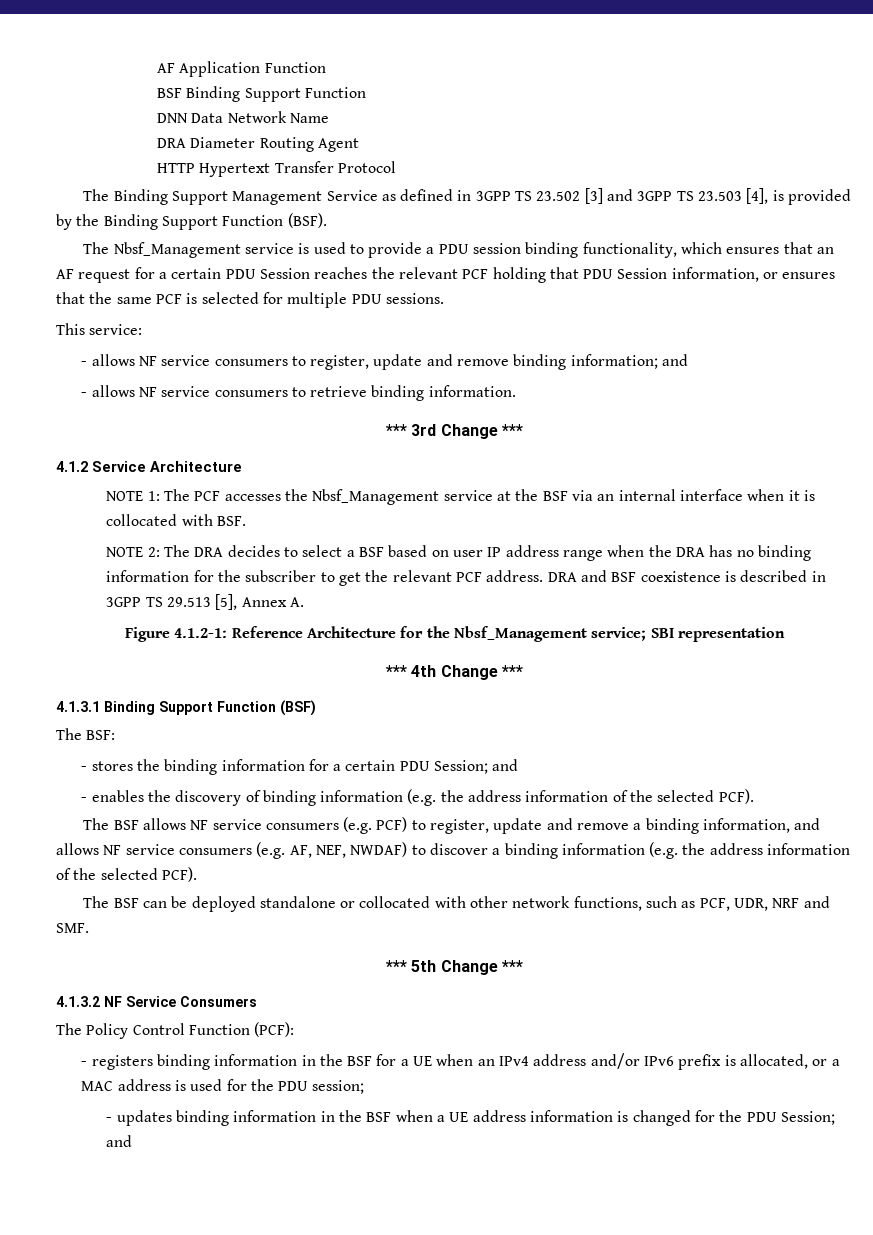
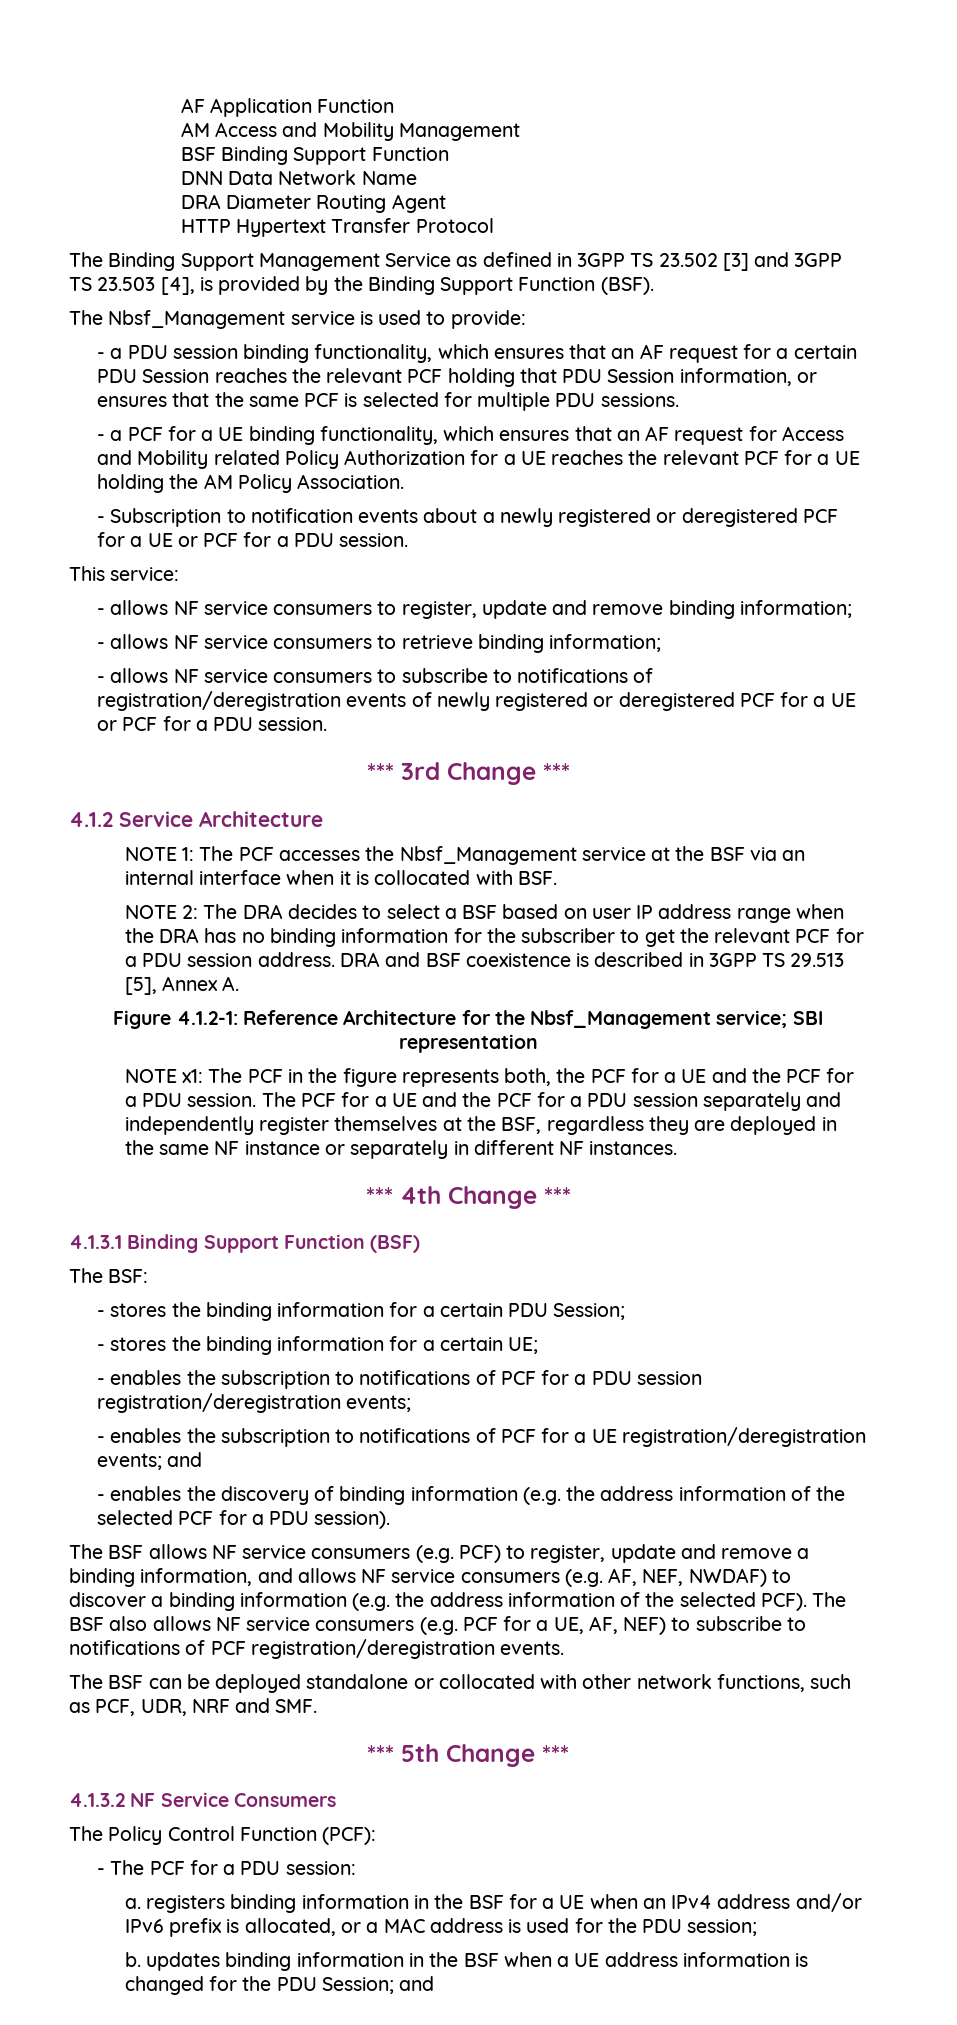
+ AM Access and Mobility Management
- The Nbsf_Management service is used to provide a PDU session binding functionality, which ensures that an AF request for a certain PDU Session reaches the relevant PCF holding that PDU Session information, or ensures that the same PCF is selected for multiple PDU sessions.
+ The Nbsf_Management service is used to provide:
+ - a PDU session binding functionality, which ensures that an AF request for a certain PDU Session reaches the relevant PCF holding that PDU Session information, or ensures that the same PCF is selected for multiple PDU sessions.
+ - a PCF for a UE binding functionality, which ensures that an AF request for Access and Mobility related Policy Authorization for a UE reaches the relevant PCF for a UE holding the AM Policy Association.
+ - Subscription to notification events about a newly registered or deregistered PCF for a UE or PCF for a PDU session.
- - allows NF service consumers to register, update and remove binding information; and
+ - allows NF service consumers to register, update and remove binding information;
- - allows NF service consumers to retrieve binding information.
+ - allows NF service consumers to retrieve binding information;
+ - allows NF service consumers to subscribe to notifications of registration/deregistration events of newly registered or deregistered PCF for a UE or PCF for a PDU session.
- NOTE 2: The DRA decides to select a BSF based on user IP address range when the DRA has no binding information for the subscriber to get the relevant PCF address.
+ NOTE 2: The DRA decides to select a BSF based on user IP address range when the DRA has no binding information for the subscriber to get the relevant PCF for a PDU session address.
+ NOTE x1: The PCF in the figure represents both, the PCF for a UE and the PCF for a PDU session. The PCF for a UE and the PCF for a PDU session separately and independently register themselves at the BSF, regardless they are deployed in the same NF instance or separately in different NF instances.
- - stores the binding information for a certain PDU Session; and
+ - stores the binding information for a certain PDU Session;
+ - stores the binding information for a certain UE;
+ - enables the subscription to notifications of PCF for a PDU session registration/deregistration events;
+ - enables the subscription to notifications of PCF for a UE registration/deregistration events; and
- - enables the discovery of binding information (e.g. the address information of the selected PCF).
+ - enables the discovery of binding information (e.g. the address information of the selected PCF for a PDU session).
+ The BSF also allows NF service consumers (e.g. PCF for a UE, AF, NEF) to subscribe to notifications of PCF registration/deregistration events.
- - registers binding information in the BSF for a UE when an IPv4 address and/or IPv6 prefix is allocated, or a MAC address is used for the PDU session;
+ - The PCF for a PDU session:
+ a. registers binding information in the BSF for a UE when an IPv4 address and/or IPv6 prefix is allocated, or a MAC address is used for the PDU session;
- - updates binding information in the BSF when a UE address information is changed for the PDU Session; and
+ b. updates binding information in the BSF when a UE address information is changed for the PDU Session; and

